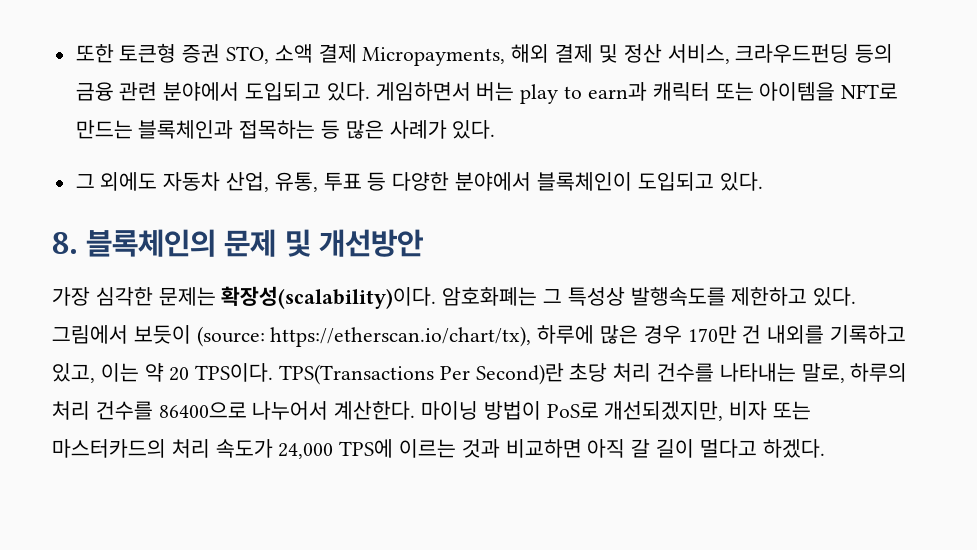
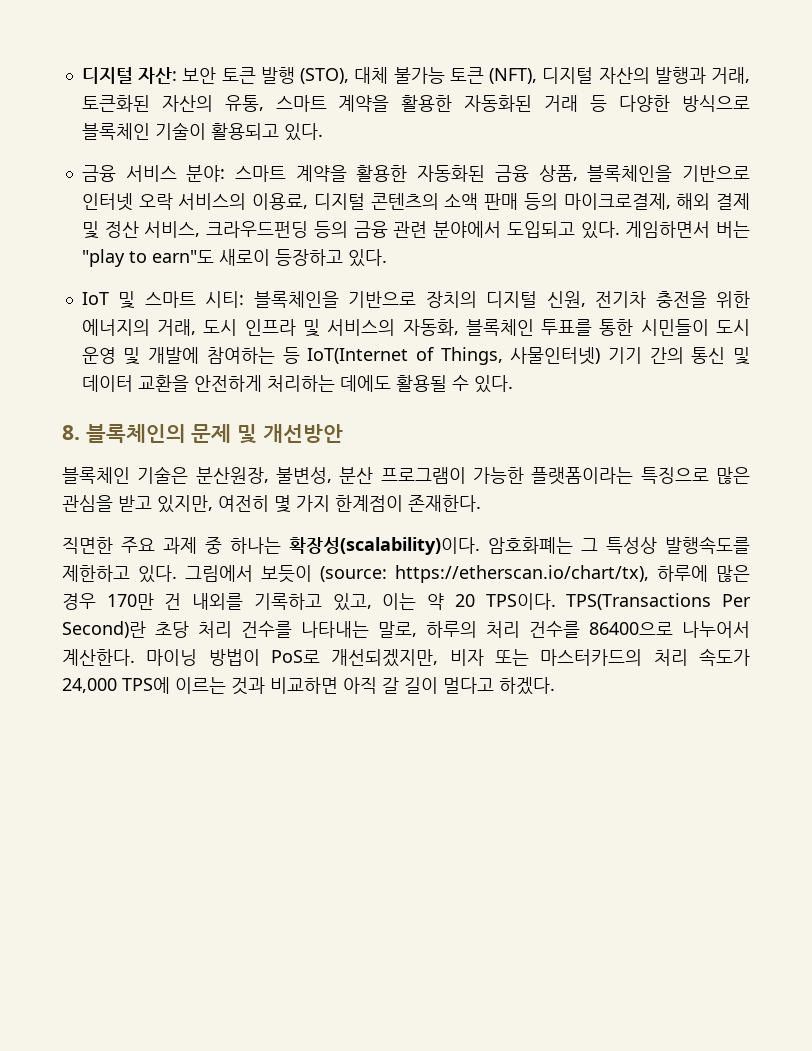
- 또한 토큰형 증권 STO, 소액 결제 Micropayments, 해외 결제 및 정산 서비스, 크라우드펀딩 등의 금융 관련 분야에서 도입되고 있다.
+ 디지털 자산: 보안 토큰 발행 (STO), 대체 불가능 토큰 (NFT), 디지털 자산의 발행과 거래, 토큰화된 자산의 유통, 스마트 계약을 활용한 자동화된 거래 등 다양한 방식으로 블록체인 기술이 활용되고 있다.
+ 금융 서비스 분야: 스마트 계약을 활용한 자동화된 금융 상품, 블록체인을 기반으로 인터넷 오락 서비스의 이용료, 디지털 콘텐츠의 소액 판매 등의 마이크로결제, 해외 결제 및 정산 서비스, 크라우드펀딩 등의 금융 관련 분야에서 도입되고 있다.
- 게임하면서 버는 play to earn과 캐릭터 또는 아이템을 NFT로 만드는 블록체인과 접목하는 등 많은 사례가 있다.
- 그 외에도 자동차 산업, 유통, 투표 등 다양한 분야에서 블록체인이 도입되고 있다.
+ 게임하면서 버는 "play to earn"도 새로이 등장하고 있다.
+ IoT 및 스마트 시티: 블록체인을 기반으로 장치의 디지털 신원, 전기차 충전을 위한 에너지의 거래, 도시 인프라 및 서비스의 자동화, 블록체인 투표를 통한 시민들이 도시 운영 및 개발에 참여하는 등 IoT(Internet of Things, 사물인터넷) 기기 간의 통신 및 데이터 교환을 안전하게 처리하는 데에도 활용될 수 있다.
- 가장 심각한 문제는 확장성(scalability)이다.
+ 블록체인 기술은 분산원장, 불변성, 분산 프로그램이 가능한 플랫폼이라는 특징으로 많은 관심을 받고 있지만, 여전히 몇 가지 한계점이 존재한다.
+ 직면한 주요 과제 중 하나는 확장성(scalability)이다.

